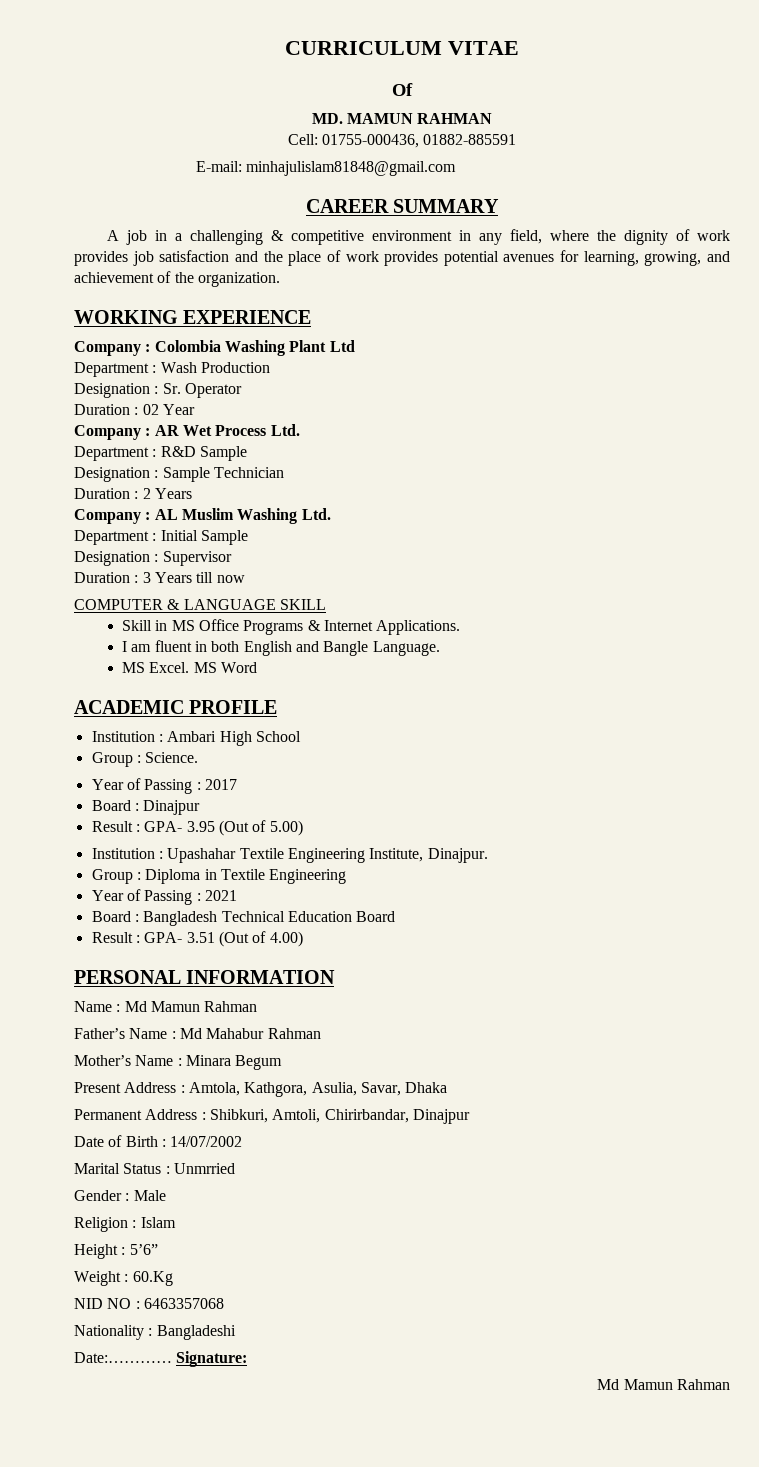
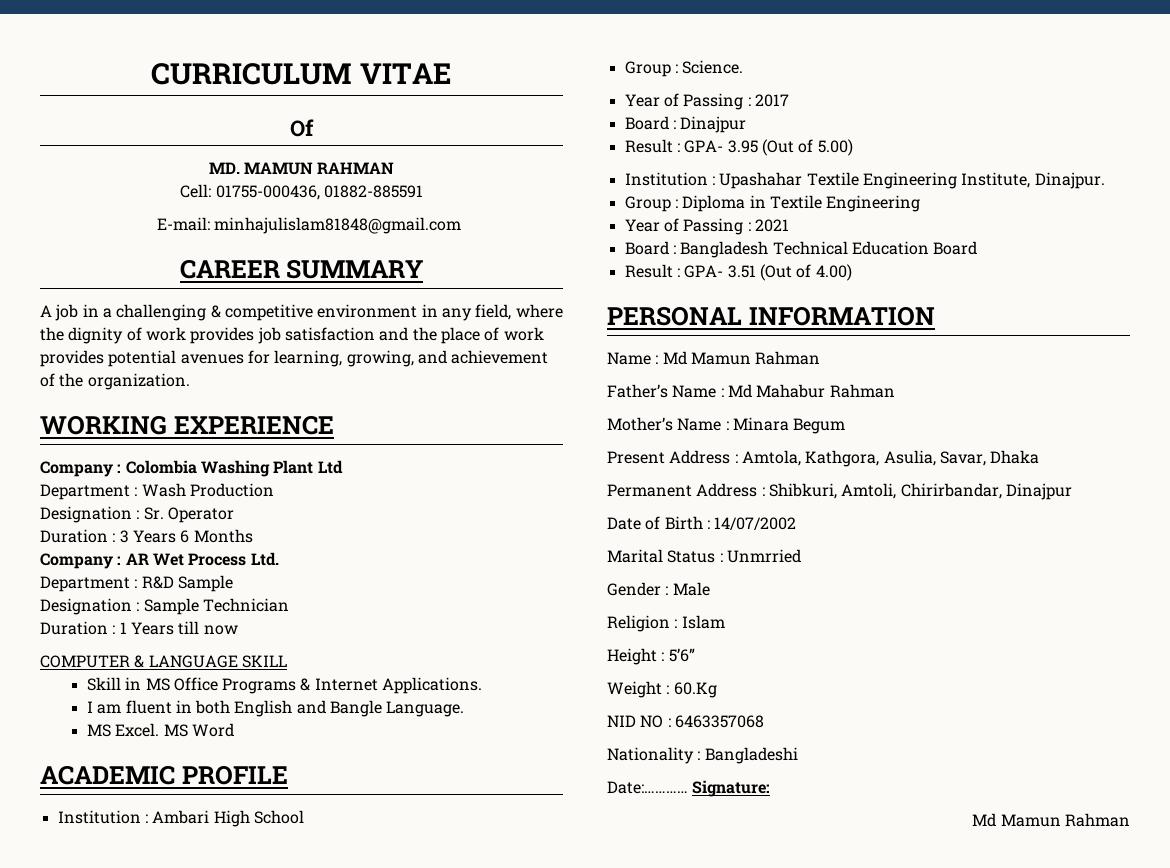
- Duration : 02 Year
+ Duration : 3 Years 6 Months
- Duration : 2 Years
- Company : AL Muslim Washing Ltd.
- Department : Initial Sample
- Designation : Supervisor
- Duration : 3 Years till now
+ Duration : 1 Years till now

